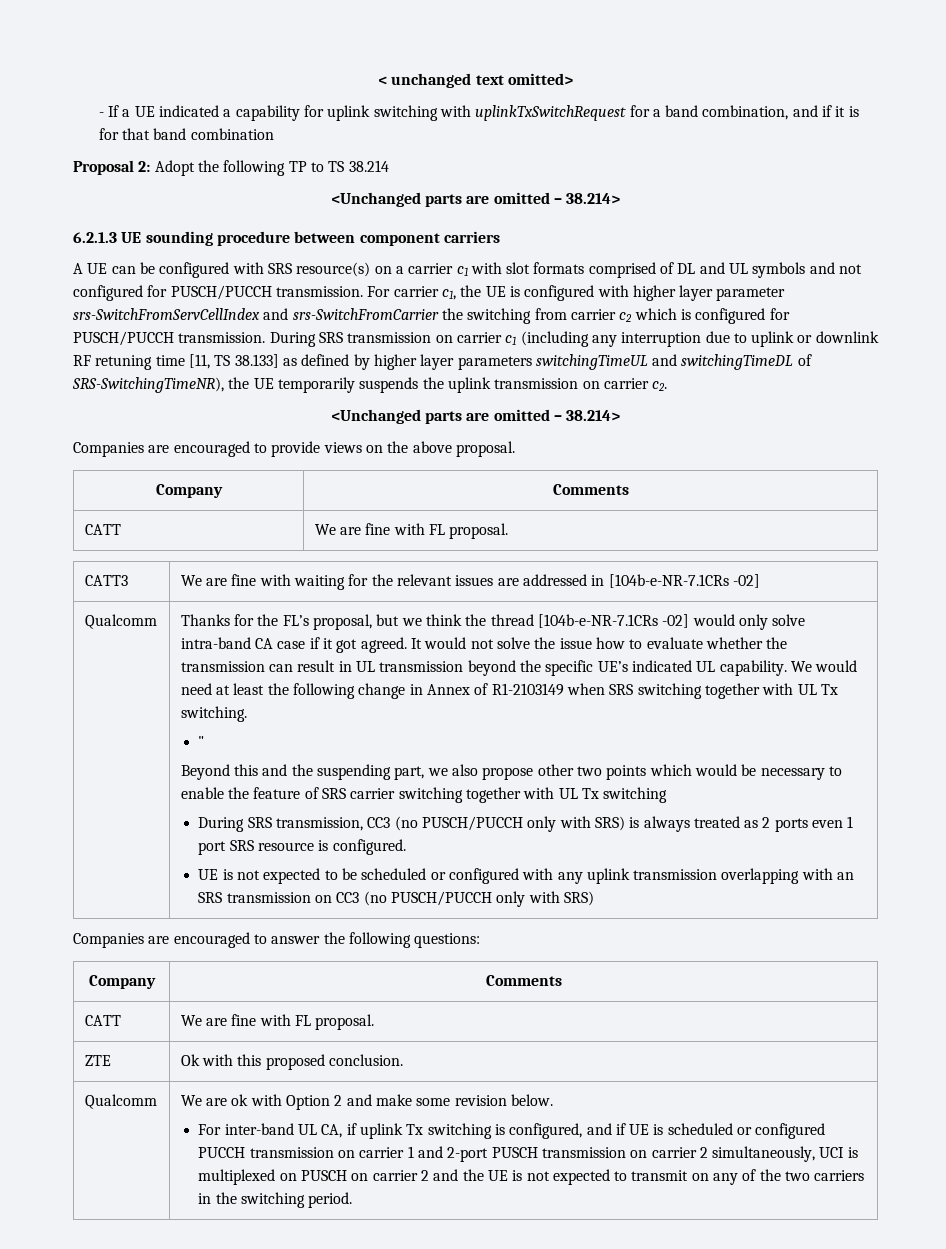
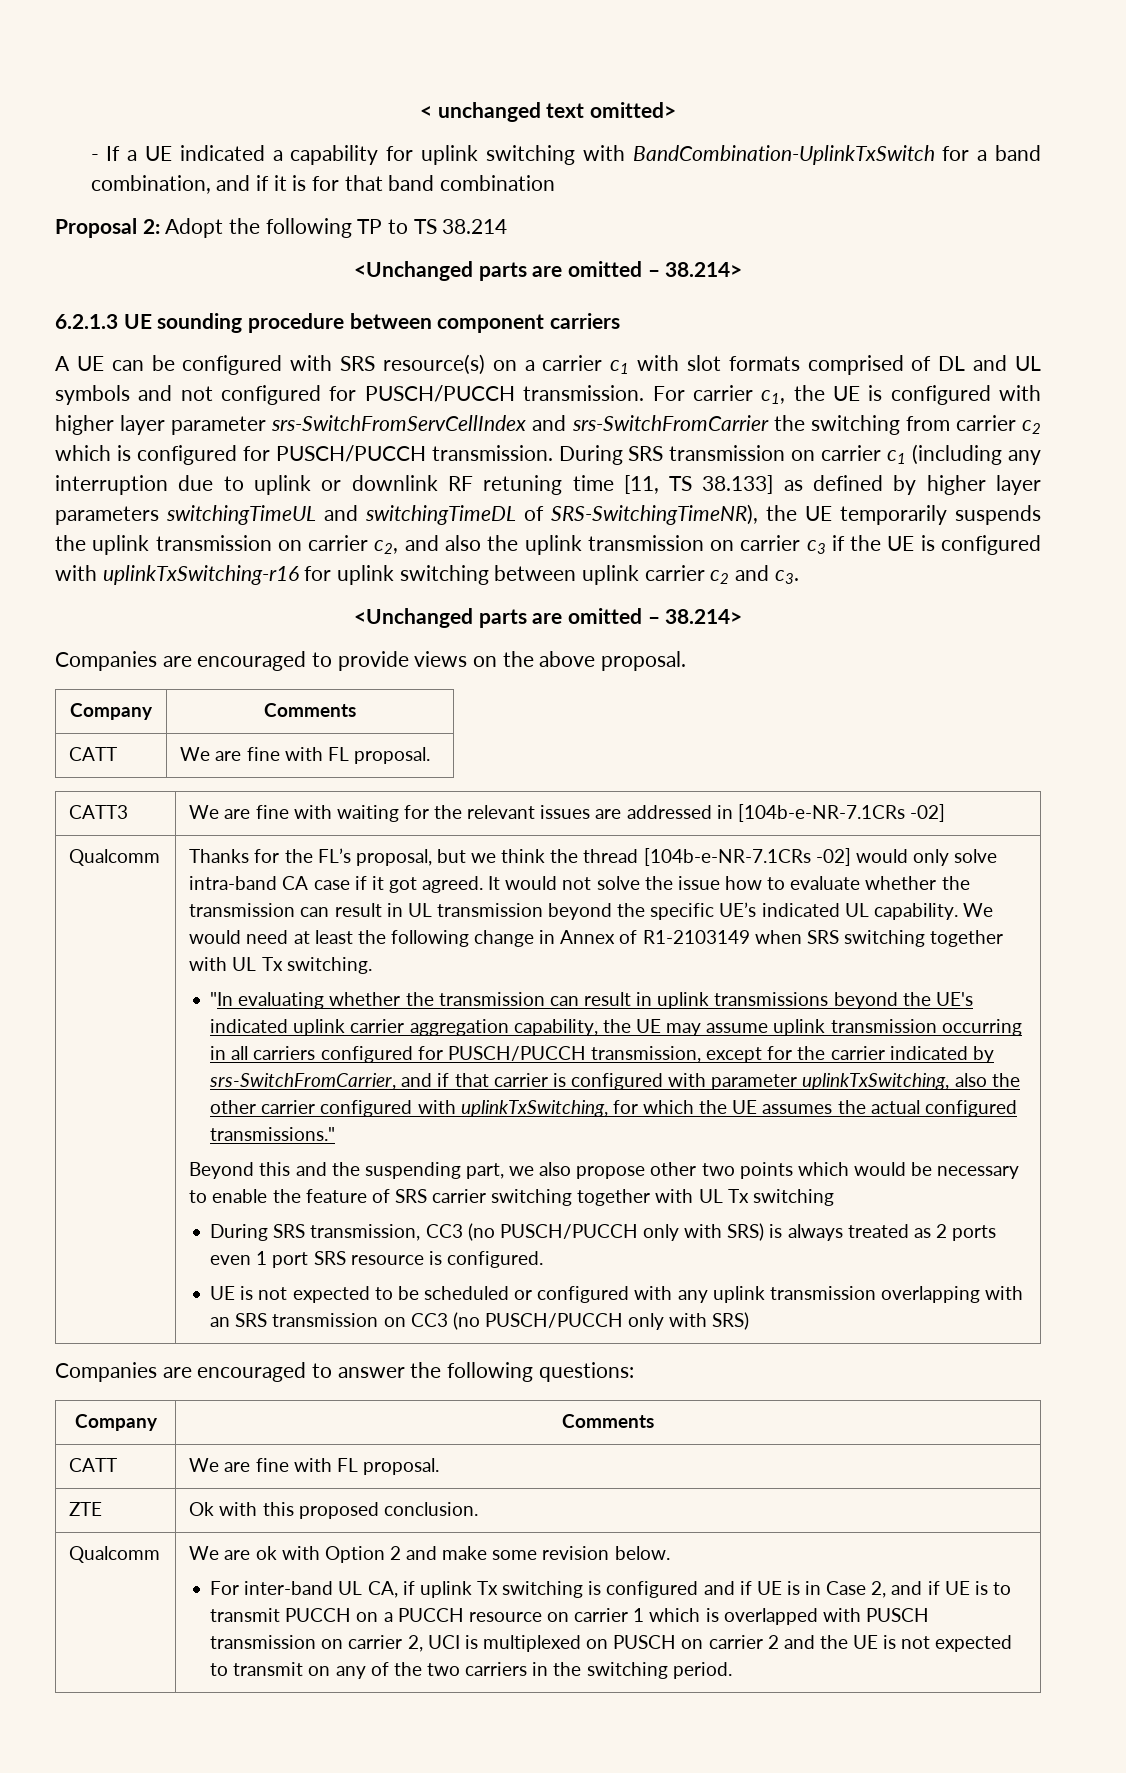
- - If a UE indicated a capability for uplink switching with uplinkTxSwitchRequest for a band combination, and if it is for that band combination
+ - If a UE indicated a capability for uplink switching with BandCombination-UplinkTxSwitch for a band combination, and if it is for that band combination
- During SRS transmission on carrier c1 (including any interruption due to uplink or downlink RF retuning time [11, TS 38.133] as defined by higher layer parameters switchingTimeUL and switchingTimeDL of SRS-SwitchingTimeNR), the UE temporarily suspends the uplink transmission on carrier c2.
+ During SRS transmission on carrier c1 (including any interruption due to uplink or downlink RF retuning time [11, TS 38.133] as defined by higher layer parameters switchingTimeUL and switchingTimeDL of SRS-SwitchingTimeNR), the UE temporarily suspends the uplink transmission on carrier c2, and also the uplink transmission on carrier c3 if the UE is configured with uplinkTxSwitching-r16 for uplink switching between uplink carrier c2 and c3.
- "
+ "In evaluating whether the transmission can result in uplink transmissions beyond the UE's indicated uplink carrier aggregation capability, the UE may assume uplink transmission occurring in all carriers configured for PUSCH/PUCCH transmission, except for the carrier indicated by srs-SwitchFromCarrier, and if that carrier is configured with parameter uplinkTxSwitching, also the other carrier configured with uplinkTxSwitching, for which the UE assumes the actual configured transmissions."
- For inter-band UL CA, if uplink Tx switching is configured, and if UE is scheduled or configured PUCCH transmission on carrier 1 and 2-port PUSCH transmission on carrier 2 simultaneously, UCI is multiplexed on PUSCH on carrier 2 and the UE is not expected to transmit on any of the two carriers in the switching period.
+ For inter-band UL CA, if uplink Tx switching is configured and if UE is in Case 2, and if UE is to transmit PUCCH on a PUCCH resource on carrier 1 which is overlapped with PUSCH transmission on carrier 2, UCI is multiplexed on PUSCH on carrier 2 and the UE is not expected to transmit on any of the two carriers in the switching period.

